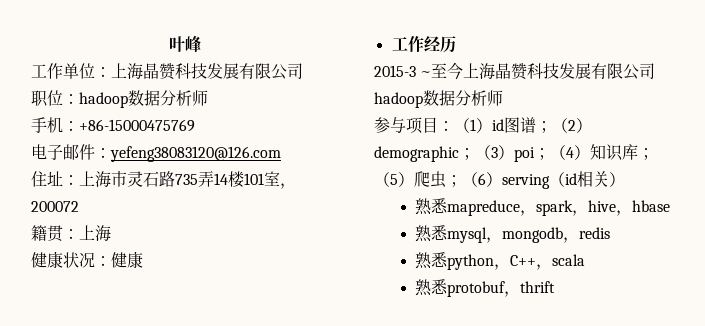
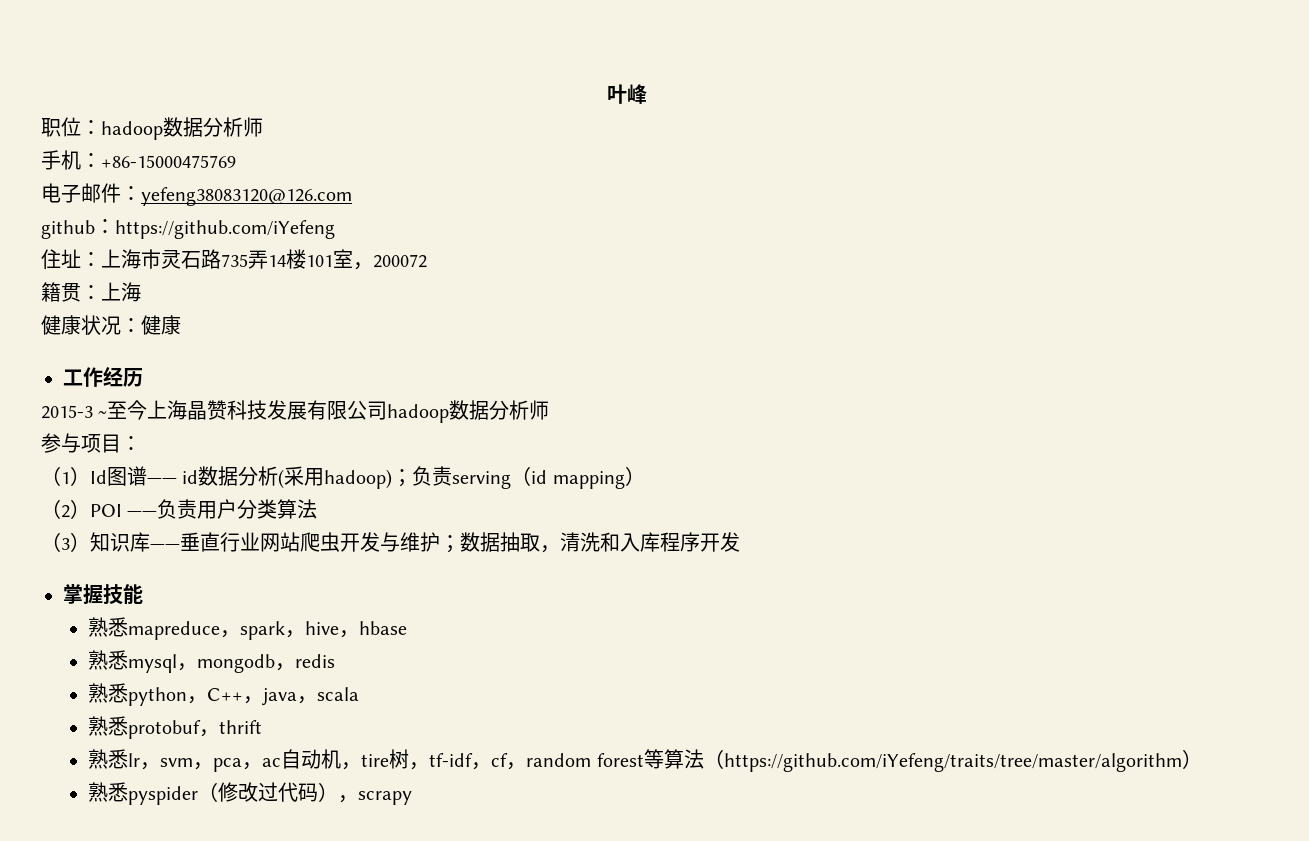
- 工作单位：上海晶赞科技发展有限公司
+ github：https://github.com/iYefeng
- 参与项目：（1）id图谱；（2）demographic；（3）poi；（4）知识库；（5）爬虫；（6）serving（id相关）
+ 参与项目：
+ （1）Id图谱—— id数据分析(采用hadoop)；负责serving（id mapping）
+ （2）POI ——负责用户分类算法
+ （3）知识库——垂直行业网站爬虫开发与维护；数据抽取，清洗和入库程序开发
+ 掌握技能
- 熟悉python，C++，scala
+ 熟悉python，C++，java，scala
+ 熟悉lr，svm，pca，ac自动机，tire树，tf-idf，cf，random forest等算法（https://github.com/iYefeng/traits/tree/master/algorithm）
+ 熟悉pyspider（修改过代码），scrapy

